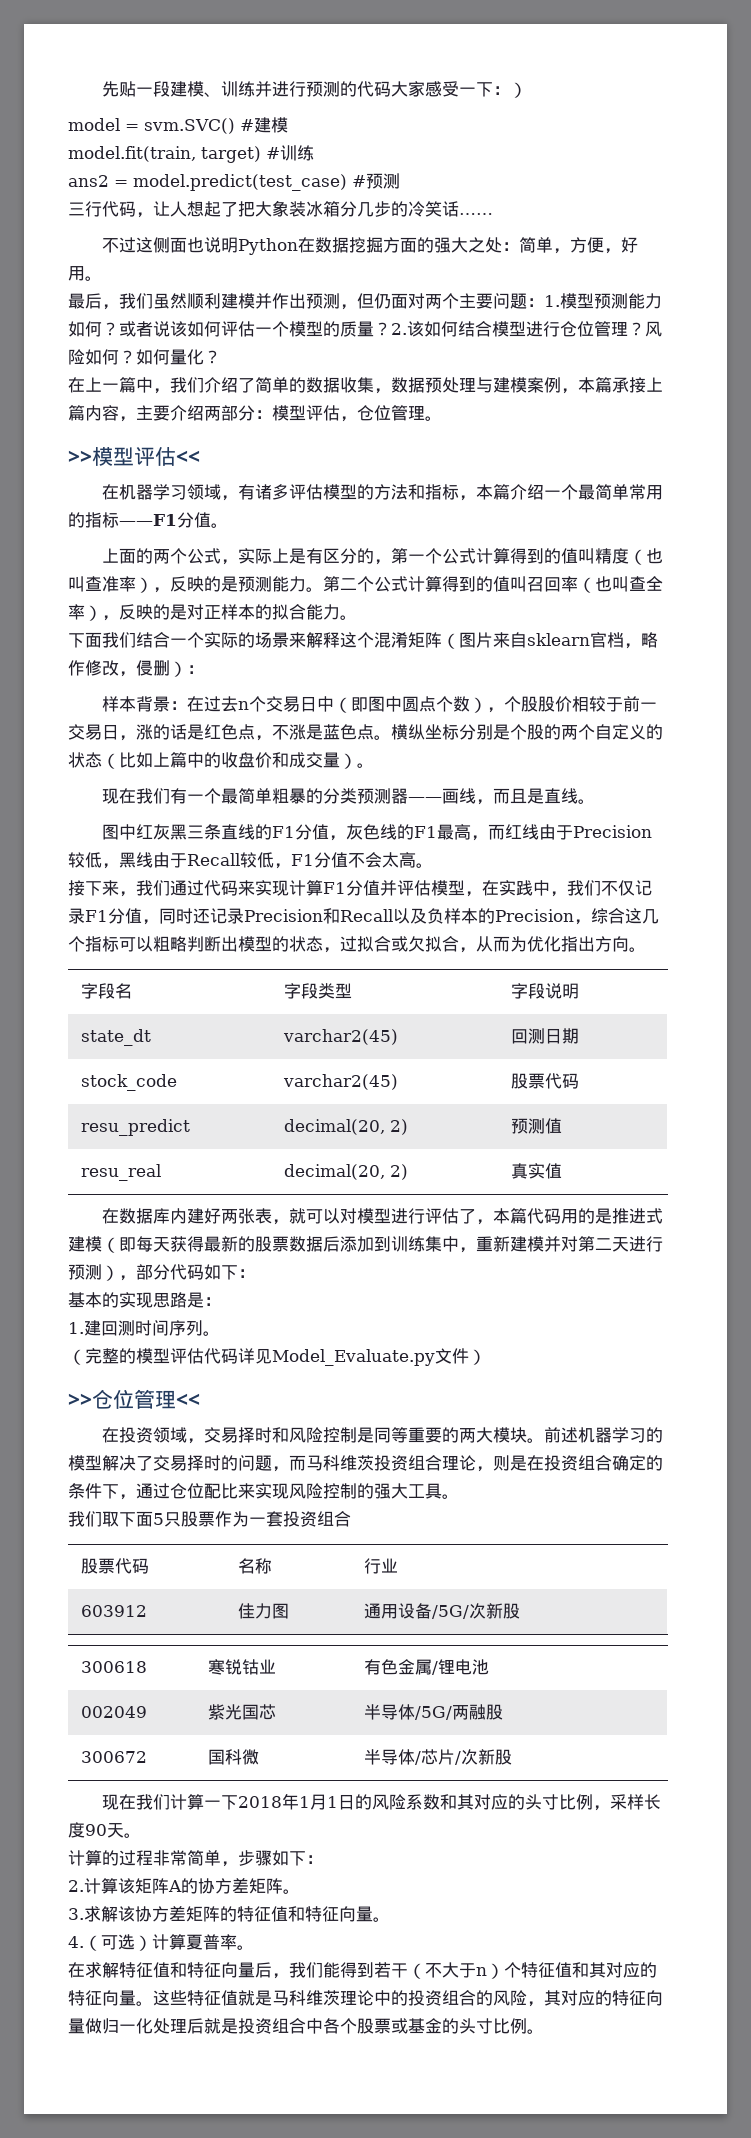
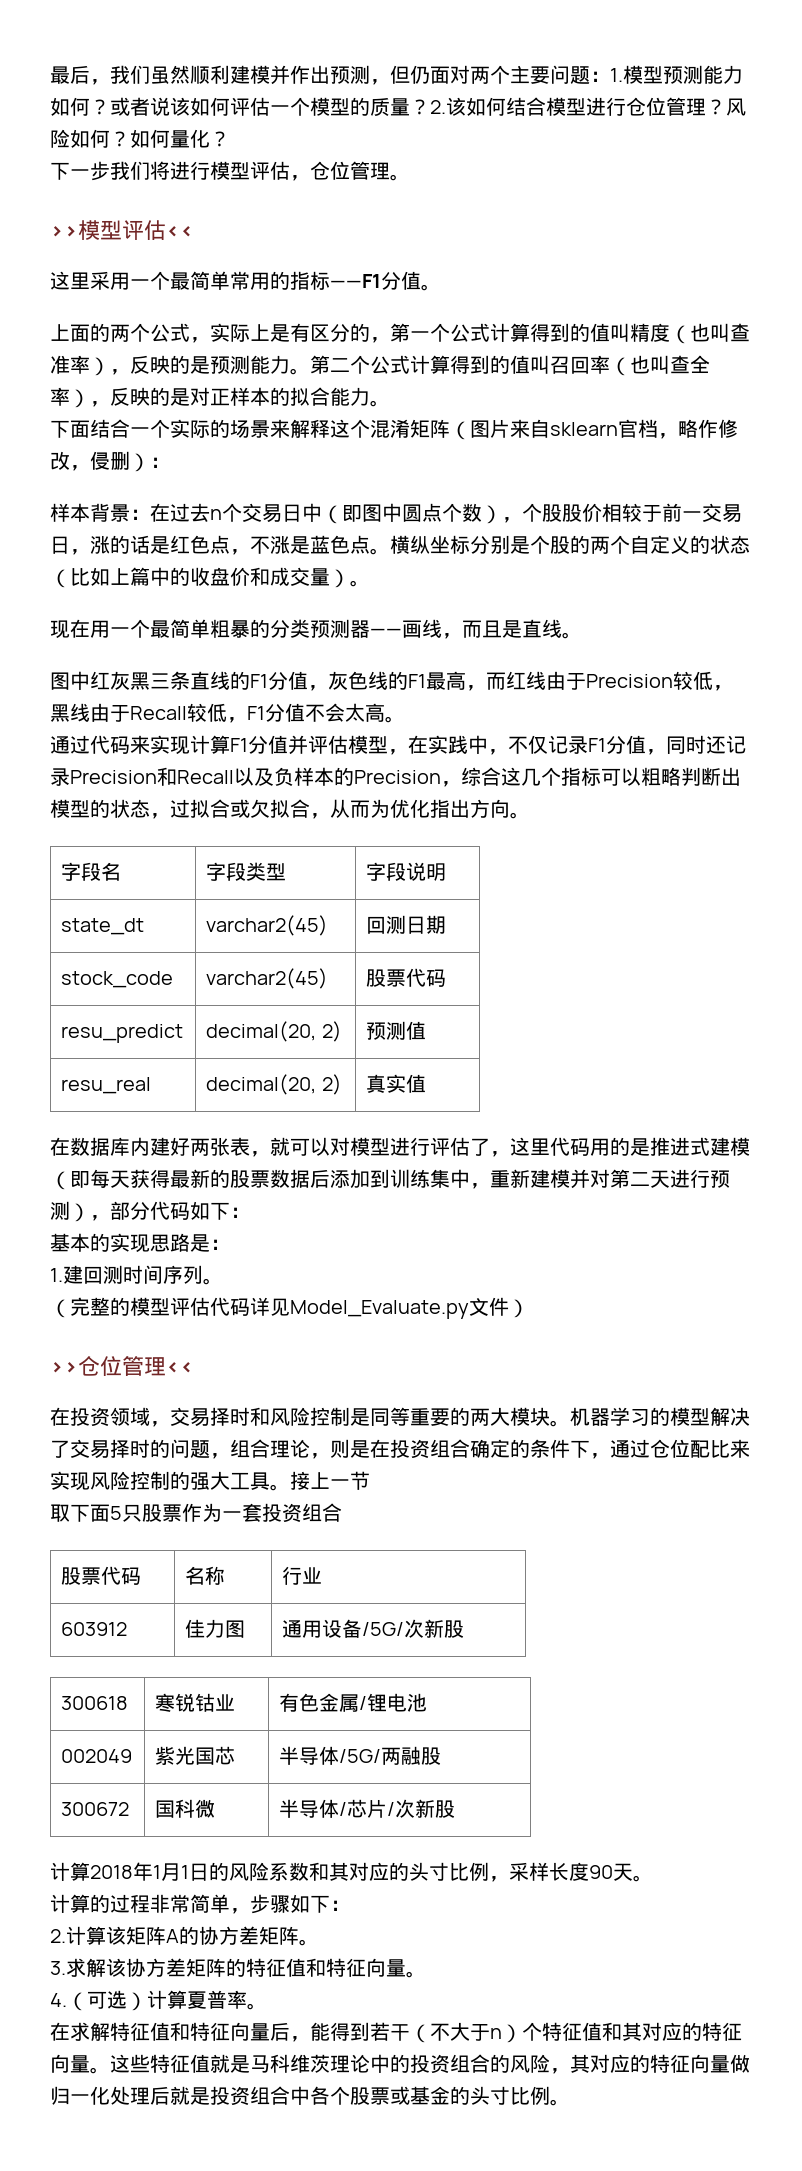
- 先贴一段建模、训练并进行预测的代码大家感受一下：）
- model = svm.SVC() #建模
- model.fit(train, target) #训练
- ans2 = model.predict(test_case) #预测
- 三行代码，让人想起了把大象装冰箱分几步的冷笑话……
- 不过这侧面也说明Python在数据挖掘方面的强大之处：简单，方便，好用。
- 在上一篇中，我们介绍了简单的数据收集，数据预处理与建模案例，本篇承接上篇内容，主要介绍两部分：模型评估，仓位管理。
+ 下一步我们将进行模型评估，仓位管理。
- 在机器学习领域，有诸多评估模型的方法和指标，本篇介绍一个最简单常用的指标——F1分值。
+ 这里采用一个最简单常用的指标——F1分值。
- 下面我们结合一个实际的场景来解释这个混淆矩阵（图片来自sklearn官档，略作修改，侵删）：
+ 下面结合一个实际的场景来解释这个混淆矩阵（图片来自sklearn官档，略作修改，侵删）：
- 现在我们有一个最简单粗暴的分类预测器——画线，而且是直线。
+ 现在用一个最简单粗暴的分类预测器——画线，而且是直线。
- 接下来，我们通过代码来实现计算F1分值并评估模型，在实践中，我们不仅记录F1分值，同时还记录Precision和Recall以及负样本的Precision，综合这几个指标可以粗略判断出模型的状态，过拟合或欠拟合，从而为优化指出方向。
+ 通过代码来实现计算F1分值并评估模型，在实践中，不仅记录F1分值，同时还记录Precision和Recall以及负样本的Precision，综合这几个指标可以粗略判断出模型的状态，过拟合或欠拟合，从而为优化指出方向。
- 在数据库内建好两张表，就可以对模型进行评估了，本篇代码用的是推进式建模（即每天获得最新的股票数据后添加到训练集中，重新建模并对第二天进行预测），部分代码如下：
+ 在数据库内建好两张表，就可以对模型进行评估了，这里代码用的是推进式建模（即每天获得最新的股票数据后添加到训练集中，重新建模并对第二天进行预测），部分代码如下：
- 前述机器学习的模型解决了交易择时的问题，而马科维茨投资组合理论，则是在投资组合确定的条件下，通过仓位配比来实现风险控制的强大工具。
- 我们取下面5只股票作为一套投资组合
+ 机器学习的模型解决了交易择时的问题，组合理论，则是在投资组合确定的条件下，通过仓位配比来实现风险控制的强大工具。接上一节
+ 取下面5只股票作为一套投资组合
- 现在我们计算一下2018年1月1日的风险系数和其对应的头寸比例，采样长度90天。
+ 计算2018年1月1日的风险系数和其对应的头寸比例，采样长度90天。
- 在求解特征值和特征向量后，我们能得到若干（不大于n）个特征值和其对应的特征向量。
+ 在求解特征值和特征向量后，能得到若干（不大于n）个特征值和其对应的特征向量。

